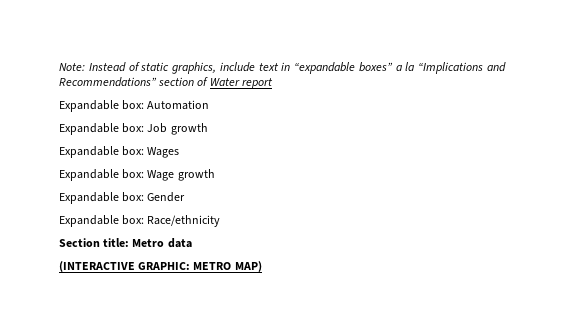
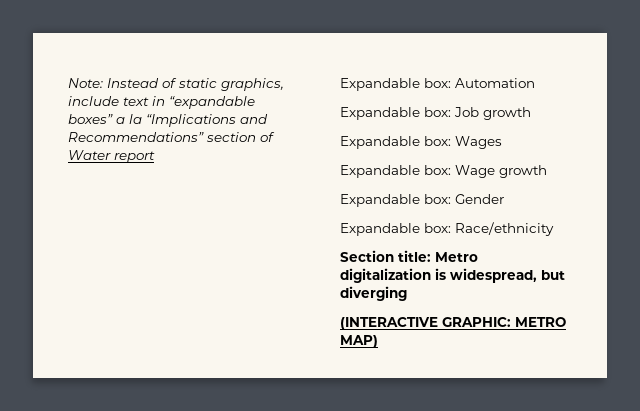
- Section title: Metro data
+ Section title: Metro digitalization is widespread, but diverging

